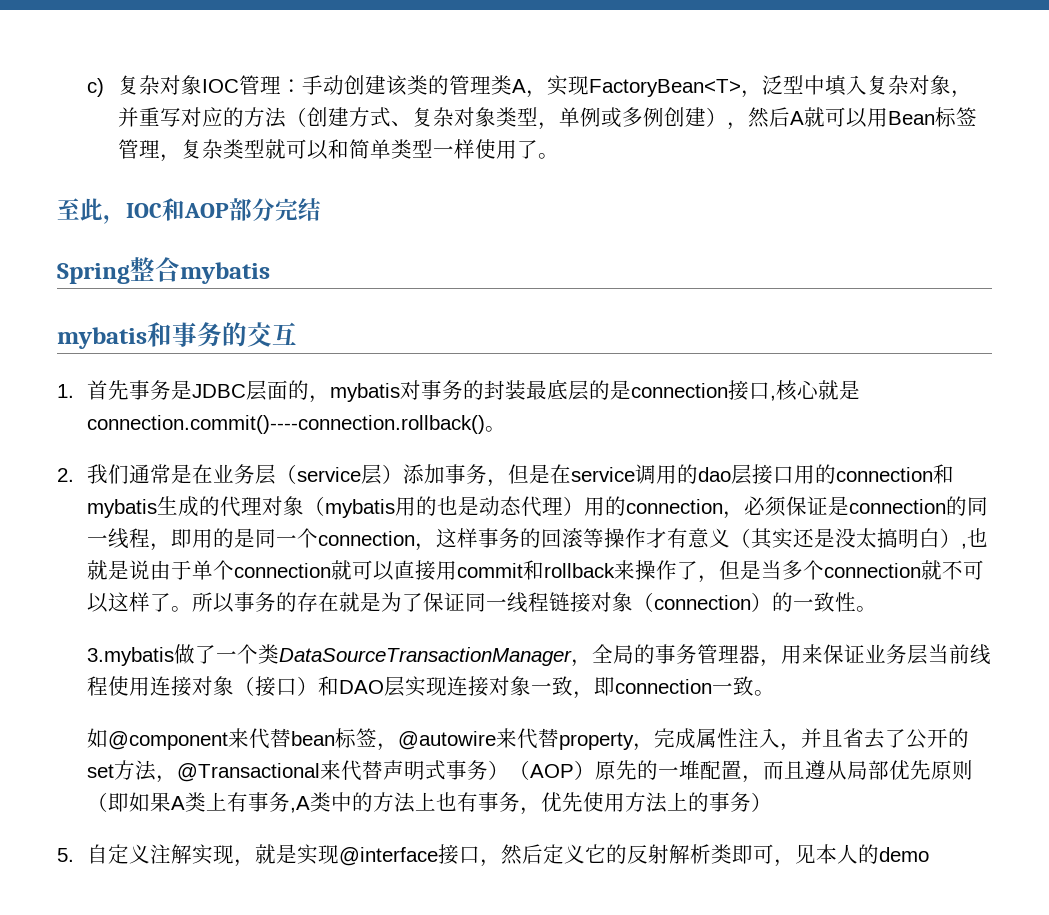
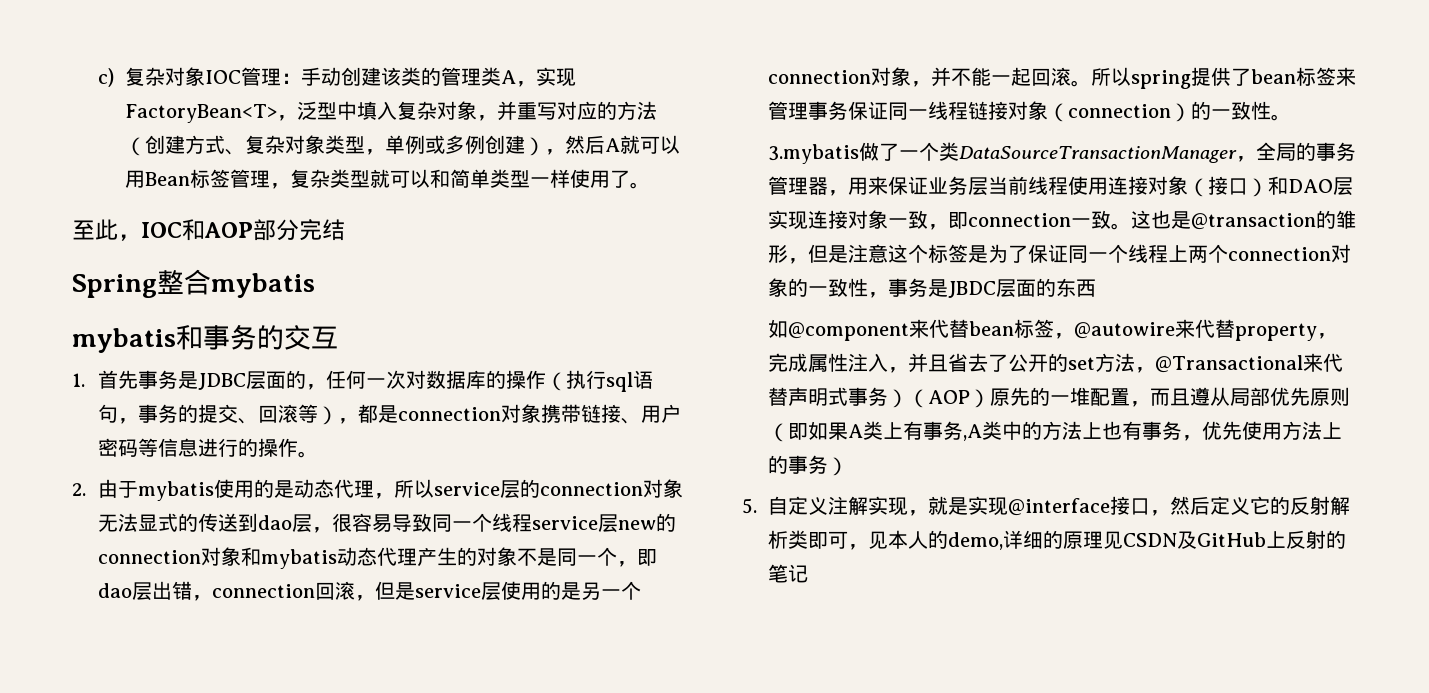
- 1.首先事务是JDBC层面的，mybatis对事务的封装最底层的是connection接口,核心就是connection.commit()----connection.rollback()。
- 2.我们通常是在业务层（service层）添加事务，但是在service调用的dao层接口用的connection和mybatis生成的代理对象（mybatis用的也是动态代理）用的connection，必须保证是connection的同一线程，即用的是同一个connection，这样事务的回滚等操作才有意义（其实还是没太搞明白）,也就是说由于单个connection就可以直接用commit和rollback来操作了，但是当多个connection就不可以这样了。所以事务的存在就是为了保证同一线程链接对象（connection）的一致性。
+ 1.首先事务是JDBC层面的，任何一次对数据库的操作（执行sql语句，事务的提交、回滚等），都是connection对象携带链接、用户密码等信息进行的操作。
+ 2.由于mybatis使用的是动态代理，所以service层的connection对象无法显式的传送到dao层，很容易导致同一个线程service层new的connection对象和mybatis动态代理产生的对象不是同一个，即dao层出错，connection回滚，但是service层使用的是另一个connection对象，并不能一起回滚。所以spring提供了bean标签来管理事务保证同一线程链接对象（connection）的一致性。
+ 这也是@transaction的雏形，但是注意这个标签是为了保证同一个线程上两个connection对象的一致性，事务是JBDC层面的东西
- 5.自定义注解实现，就是实现@interface接口，然后定义它的反射解析类即可，见本人的demo
+ 5.自定义注解实现，就是实现@interface接口，然后定义它的反射解析类即可，见本人的demo,详细的原理见CSDN及GitHub上反射的笔记

